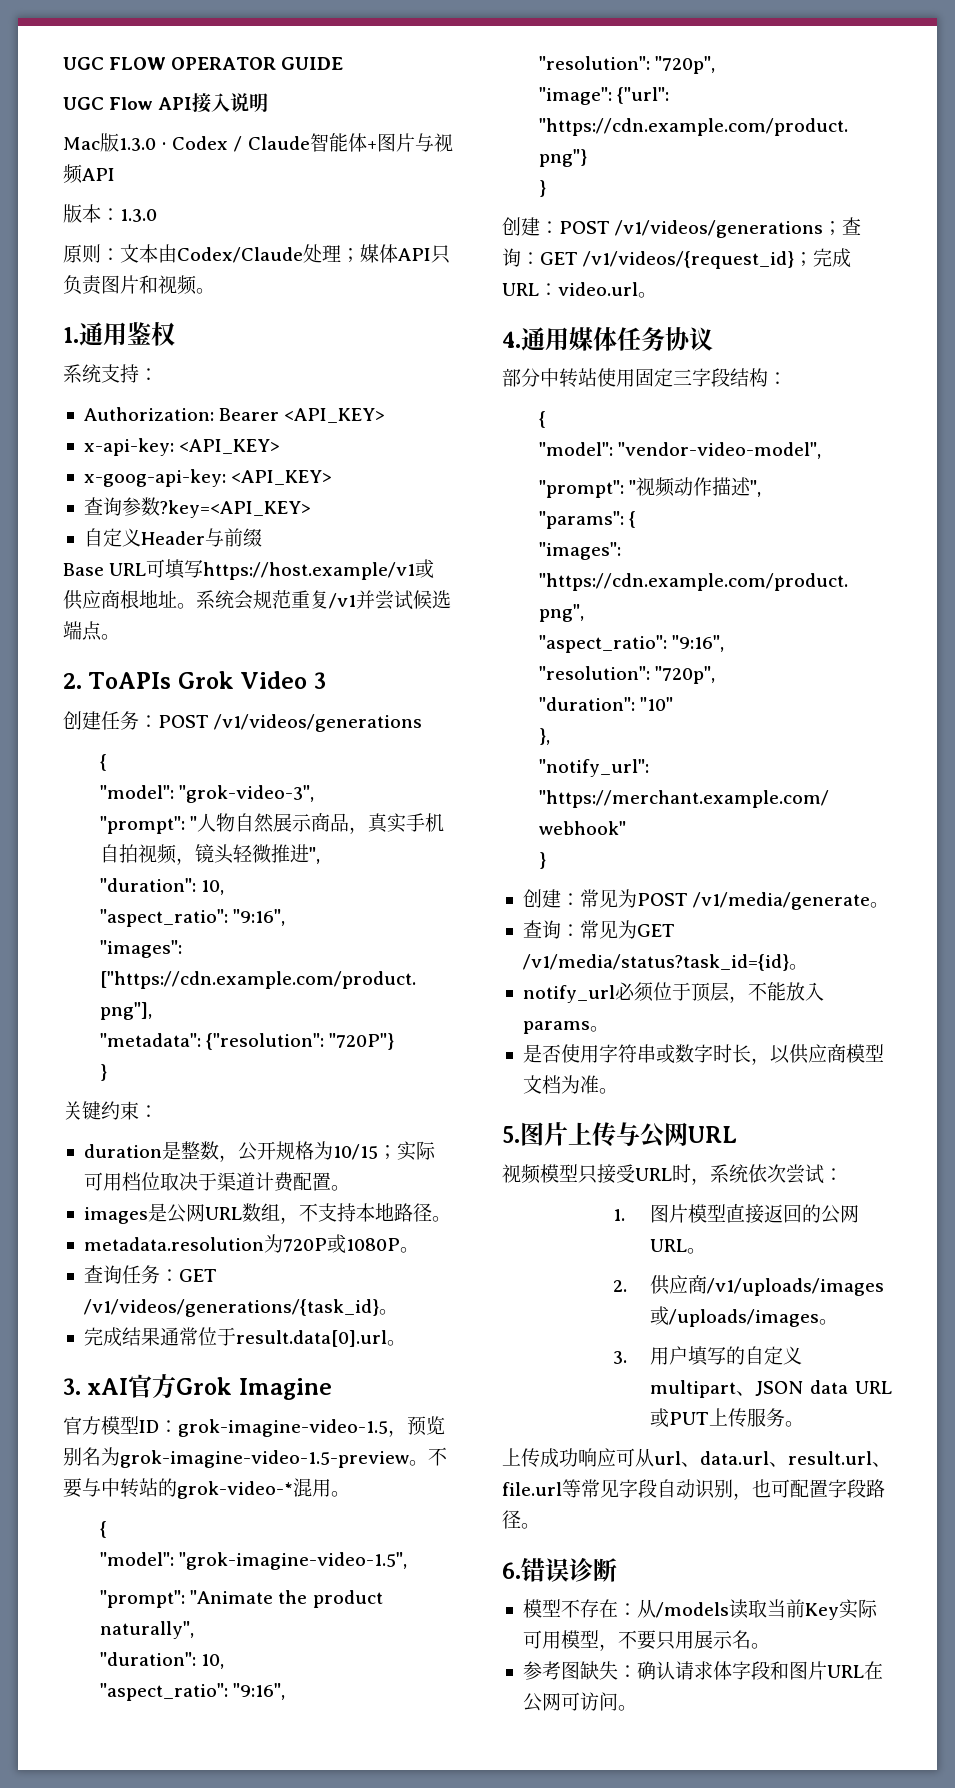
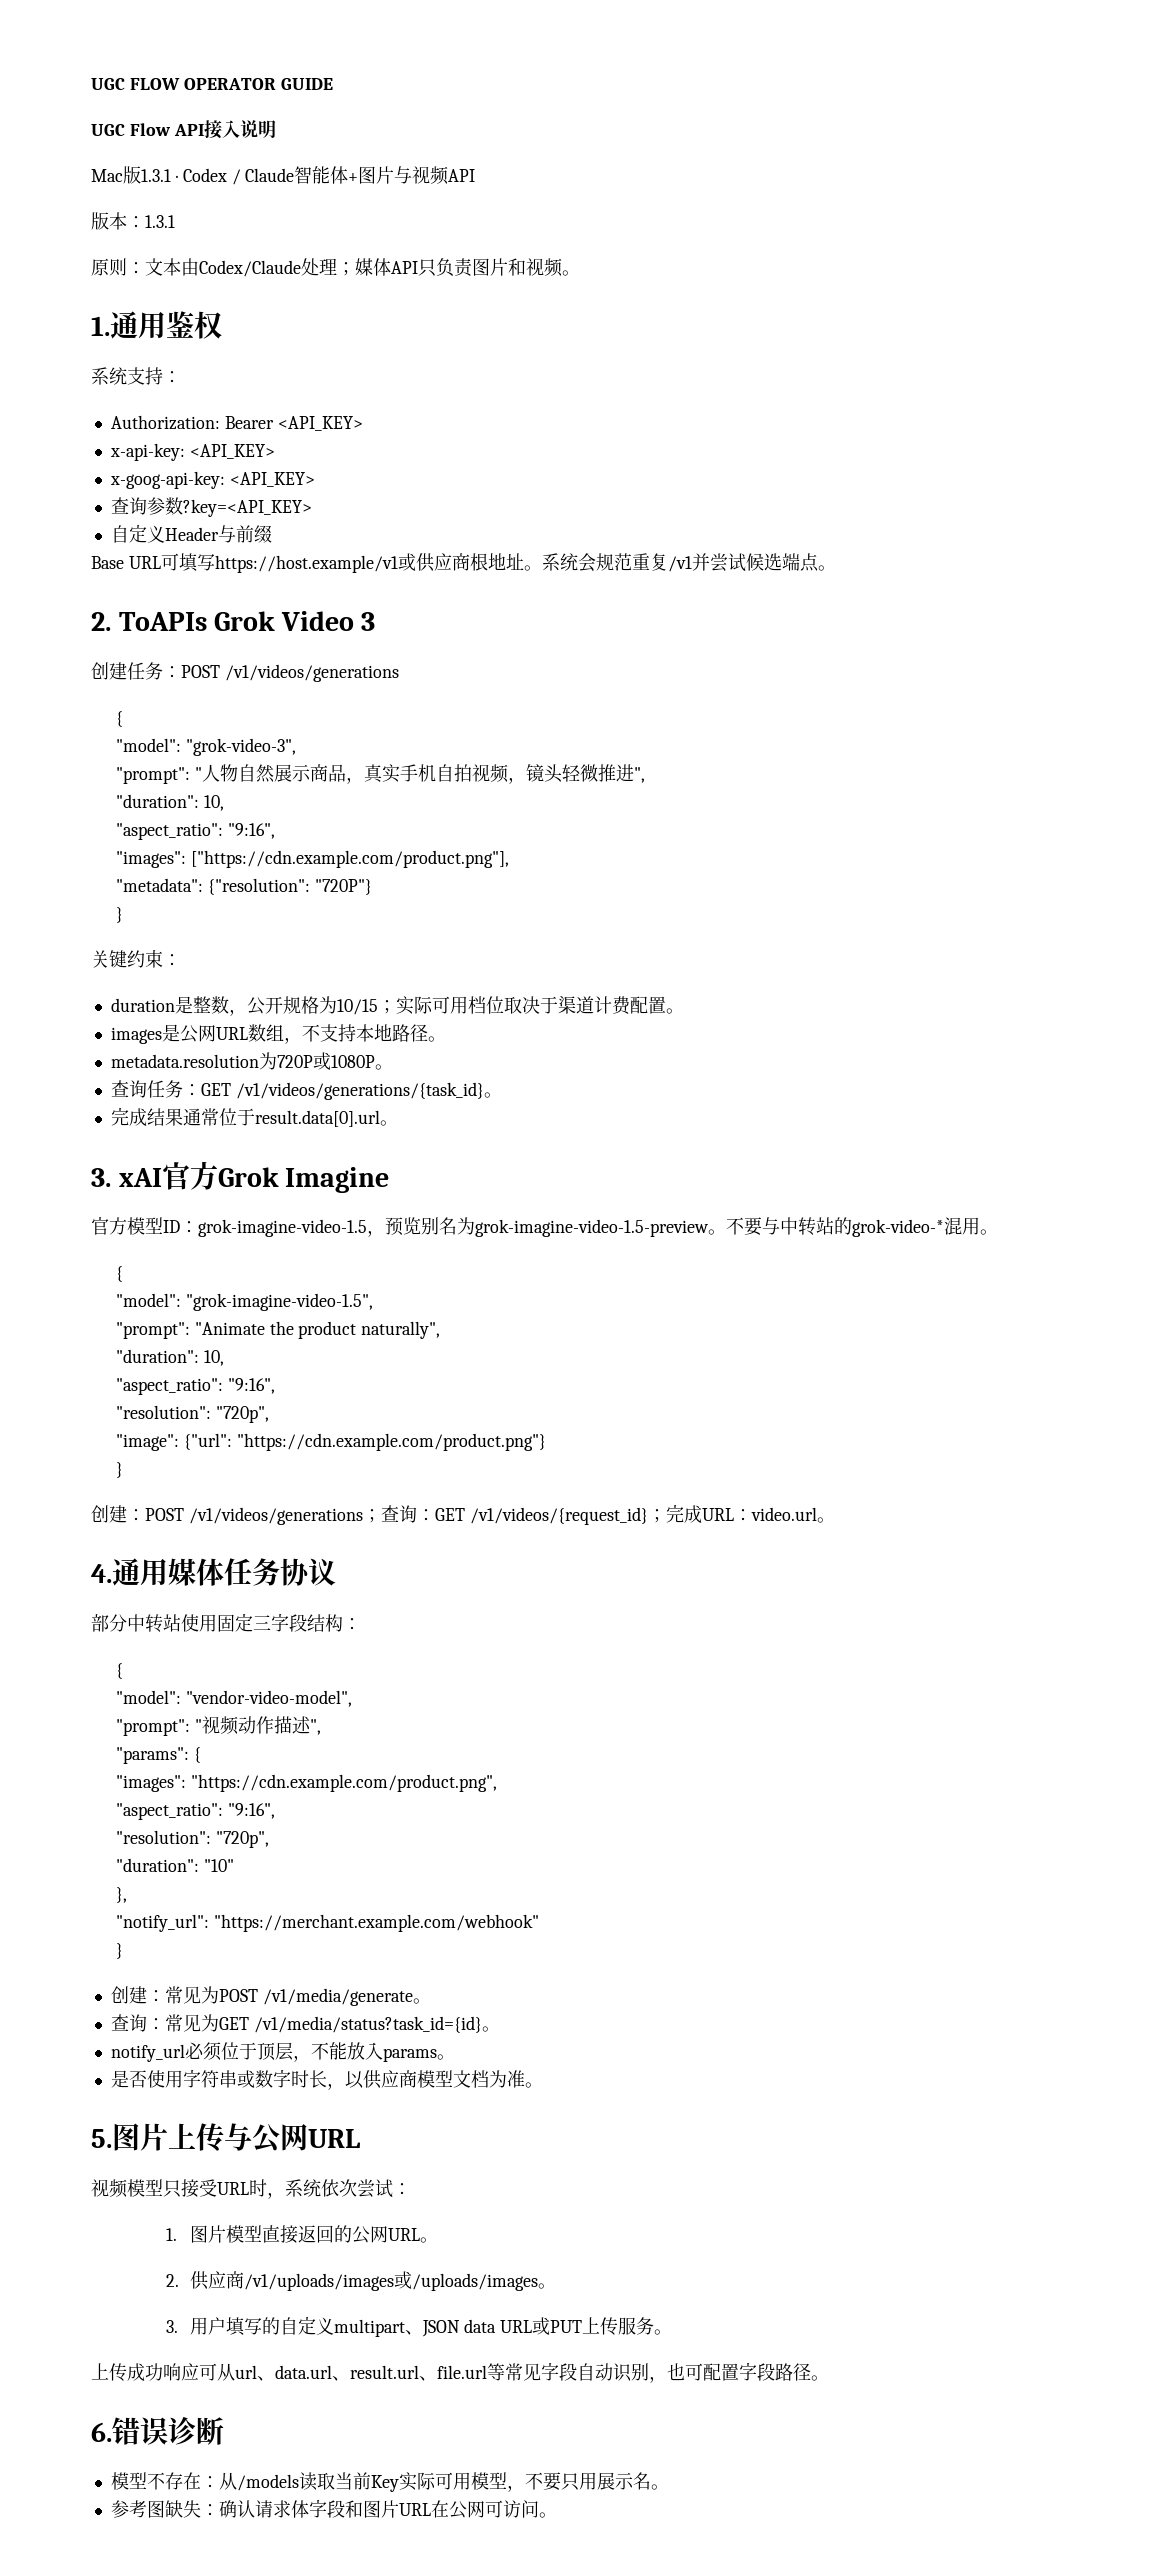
- Mac版1.3.0 · Codex / Claude智能体+图片与视频API
+ Mac版1.3.1 · Codex / Claude智能体+图片与视频API
- 版本：1.3.0
+ 版本：1.3.1

